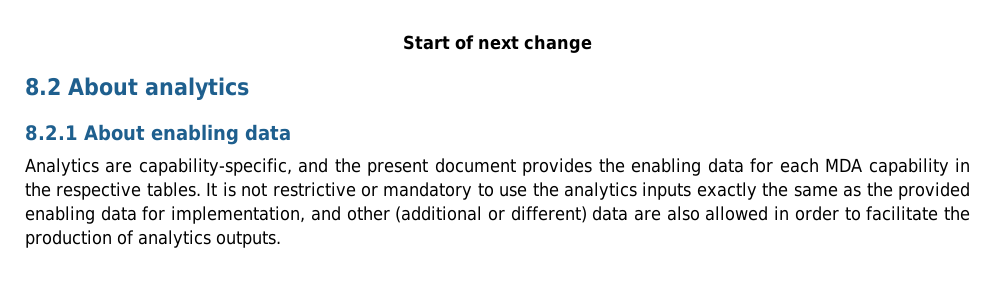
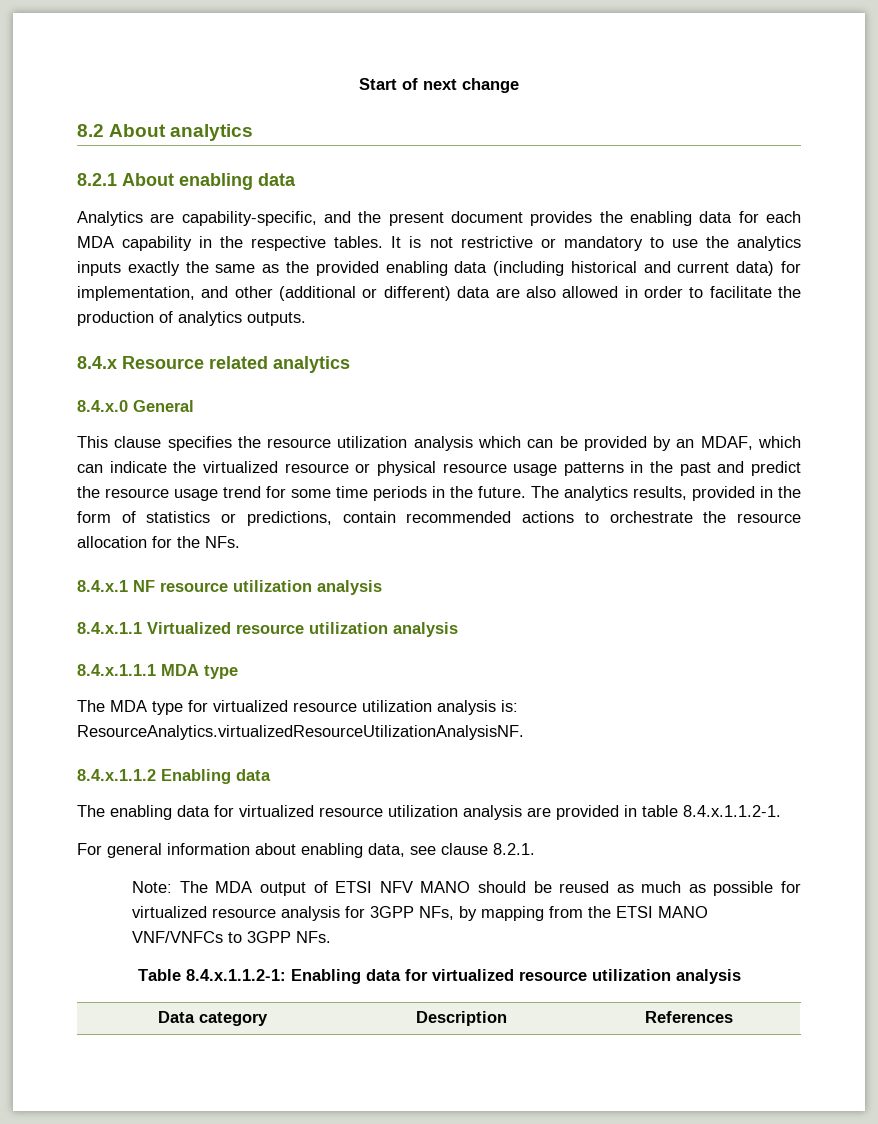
- It is not restrictive or mandatory to use the analytics inputs exactly the same as the provided enabling data for implementation, and other (additional or different) data are also allowed in order to facilitate the production of analytics outputs.
+ It is not restrictive or mandatory to use the analytics inputs exactly the same as the provided enabling data (including historical and current data) for implementation, and other (additional or different) data are also allowed in order to facilitate the production of analytics outputs.
+ 8.4.x Resource related analytics
+ 8.4.x.0 General
+ This clause specifies the resource utilization analysis which can be provided by an MDAF, which can indicate the virtualized resource or physical resource usage patterns in the past and predict the resource usage trend for some time periods in the future. The analytics results, provided in the form of statistics or predictions, contain recommended actions to orchestrate the resource allocation for the NFs.
+ 8.4.x.1 NF resource utilization analysis
+ 8.4.x.1.1 Virtualized resource utilization analysis
+ 8.4.x.1.1.1 MDA type
+ The MDA type for virtualized resource utilization analysis is: ResourceAnalytics.virtualizedResourceUtilizationAnalysisNF.
+ 8.4.x.1.1.2 Enabling data
+ The enabling data for virtualized resource utilization analysis are provided in table 8.4.x.1.1.2-1.
+ For general information about enabling data, see clause 8.2.1.
+ Note: The MDA output of ETSI NFV MANO should be reused as much as possible for virtualized resource analysis for 3GPP NFs, by mapping from the ETSI MANO VNF/VNFCs to 3GPP NFs.
+ Table 8.4.x.1.1.2-1: Enabling data for virtualized resource utilization analysis
+ Data category | Description | References

